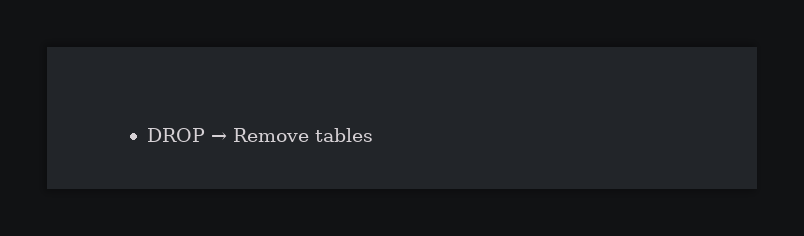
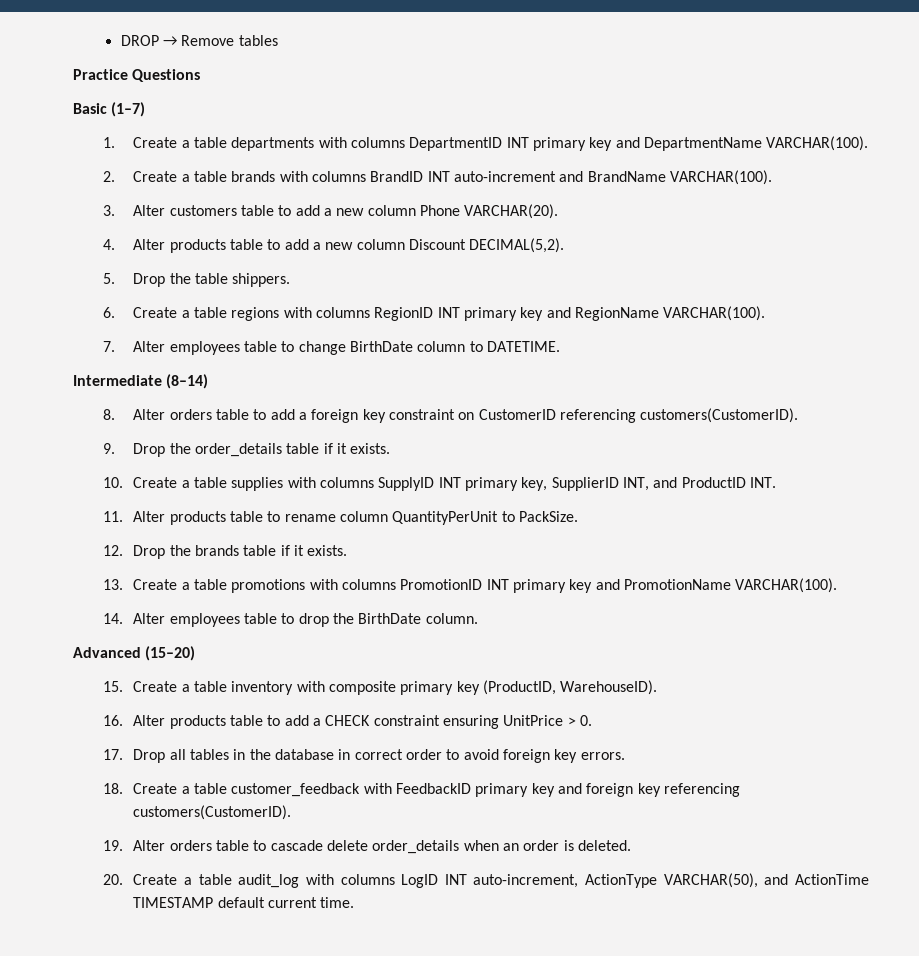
+ Practice Questions
+ Basic (1–7)
+ 1. Create a table departments with columns DepartmentID INT primary key and DepartmentName VARCHAR(100).
+ 2. Create a table brands with columns BrandID INT auto-increment and BrandName VARCHAR(100).
+ 3. Alter customers table to add a new column Phone VARCHAR(20).
+ 4. Alter products table to add a new column Discount DECIMAL(5,2).
+ 5. Drop the table shippers.
+ 6. Create a table regions with columns RegionID INT primary key and RegionName VARCHAR(100).
+ 7. Alter employees table to change BirthDate column to DATETIME.
+ Intermediate (8–14)
+ 8. Alter orders table to add a foreign key constraint on CustomerID referencing customers(CustomerID).
+ 9. Drop the order_details table if it exists.
+ 10. Create a table supplies with columns SupplyID INT primary key, SupplierID INT, and ProductID INT.
+ 11. Alter products table to rename column QuantityPerUnit to PackSize.
+ 12. Drop the brands table if it exists.
+ 13. Create a table promotions with columns PromotionID INT primary key and PromotionName VARCHAR(100).
+ 14. Alter employees table to drop the BirthDate column.
+ Advanced (15–20)
+ 15. Create a table inventory with composite primary key (ProductID, WarehouseID).
+ 16. Alter products table to add a CHECK constraint ensuring UnitPrice > 0.
+ 17. Drop all tables in the database in correct order to avoid foreign key errors.
+ 18. Create a table customer_feedback with FeedbackID primary key and foreign key referencing customers(CustomerID).
+ 19. Alter orders table to cascade delete order_details when an order is deleted.
+ 20. Create a table audit_log with columns LogID INT auto-increment, ActionType VARCHAR(50), and ActionTime TIMESTAMP default current time.

